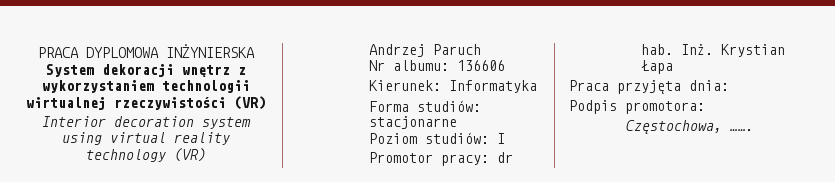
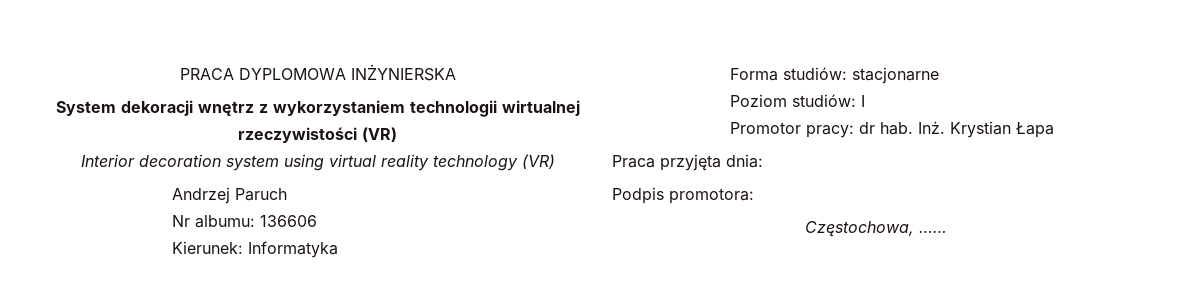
- Częstochowa, …….
+ Częstochowa, ……

